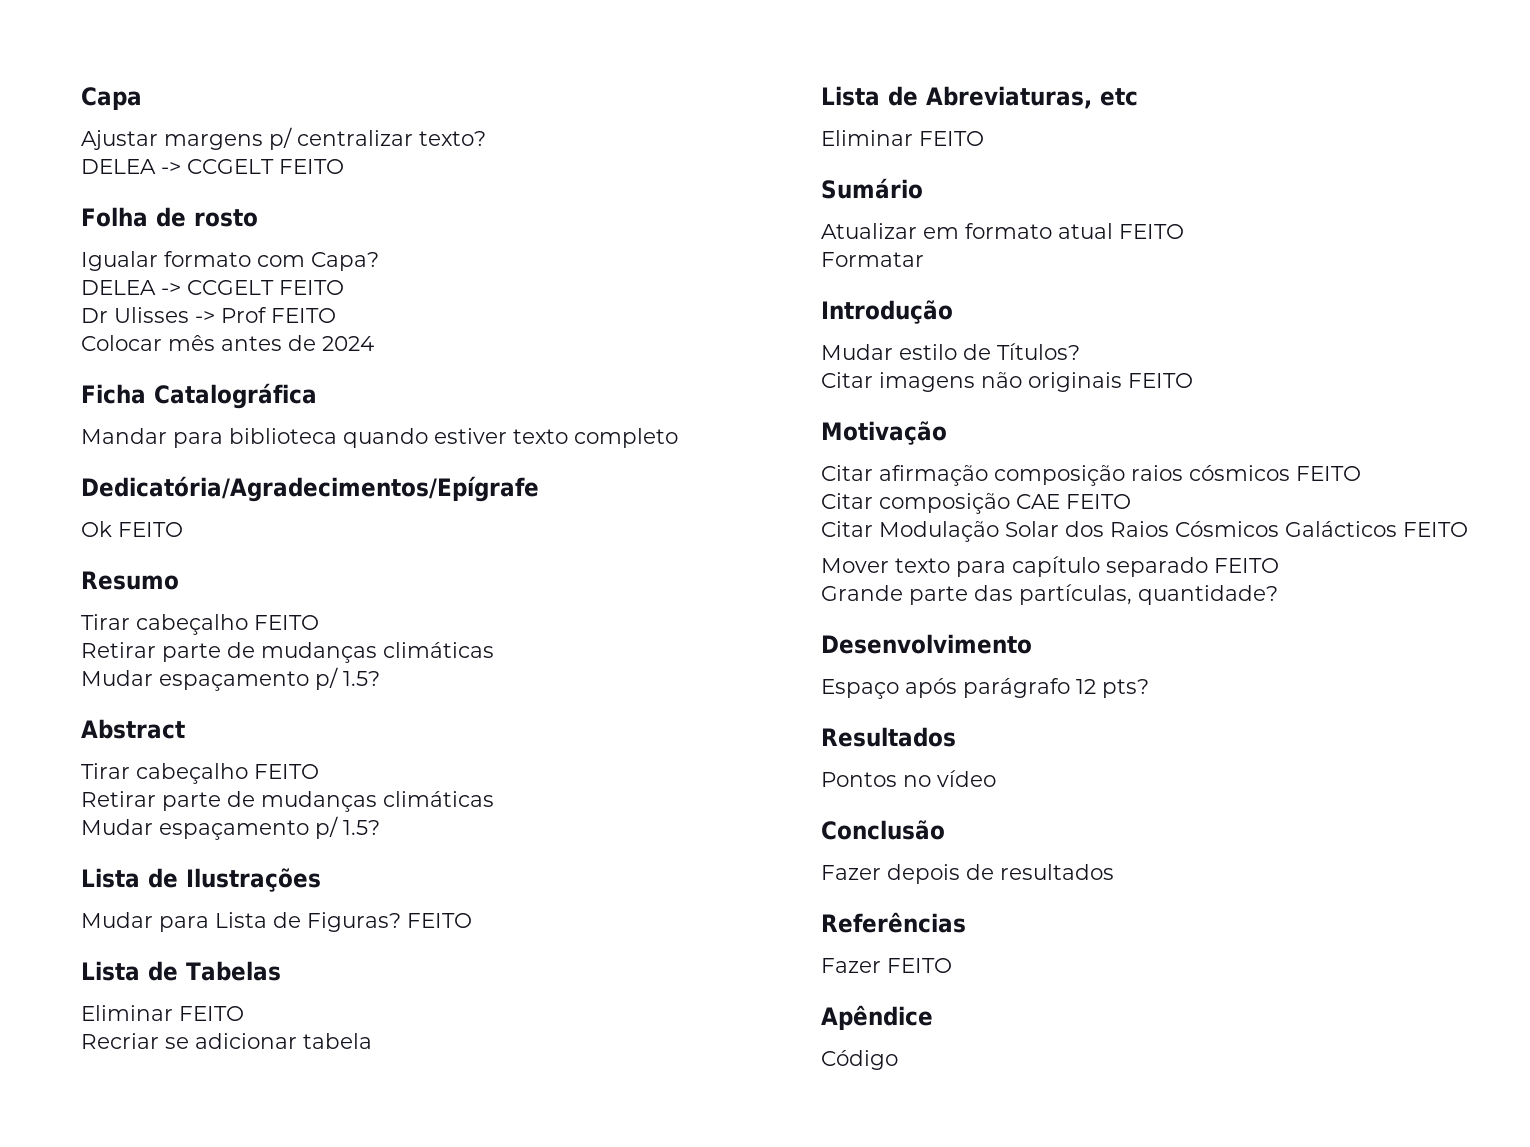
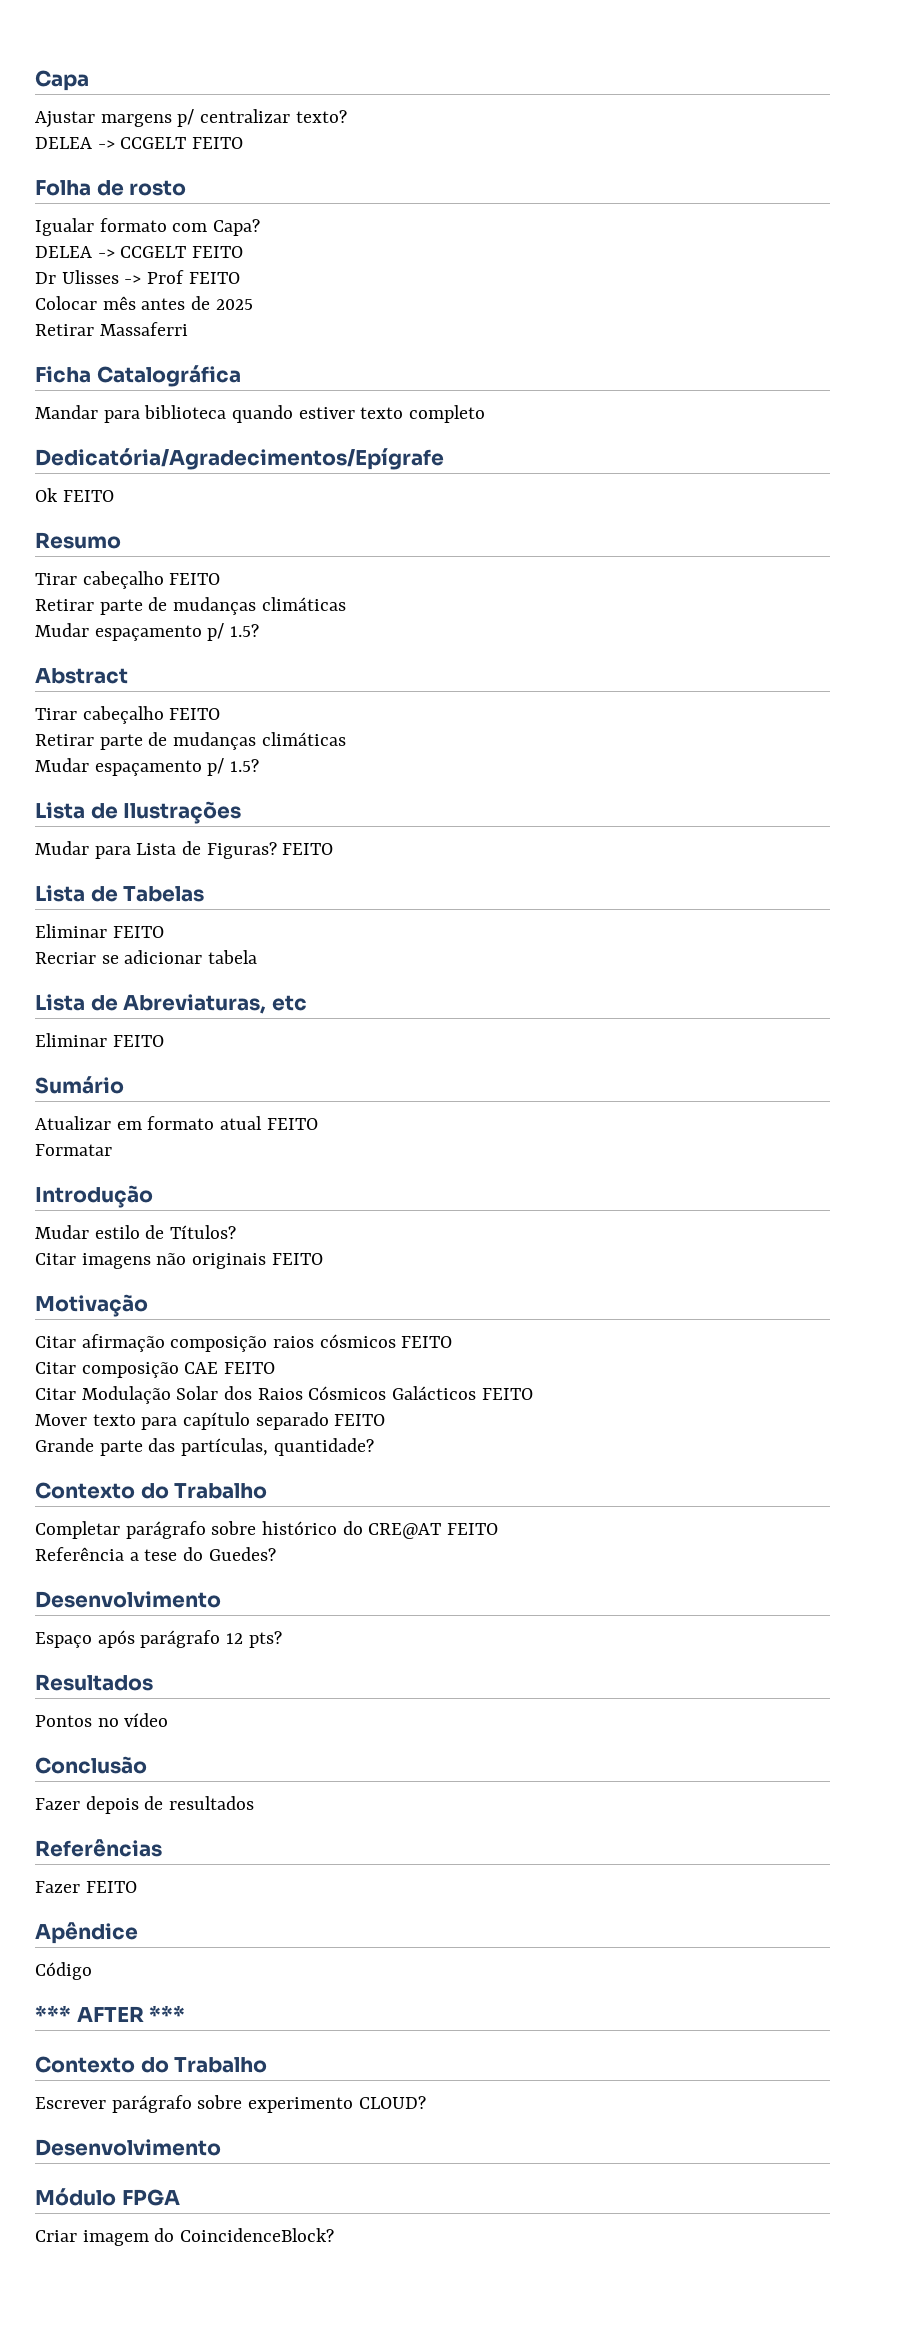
- Colocar mês antes de 2024
+ Colocar mês antes de 2025
+ Retirar Massaferri
  Grande parte das partículas, quantidade?
+ Contexto do Trabalho
+ Completar parágrafo sobre histórico do CRE@AT FEITO
+ Referência a tese do Guedes?
+ *** AFTER ***
+ Contexto do Trabalho
+ Escrever parágrafo sobre experimento CLOUD?
+ Desenvolvimento
+ Módulo FPGA
+ Criar imagem do CoincidenceBlock?

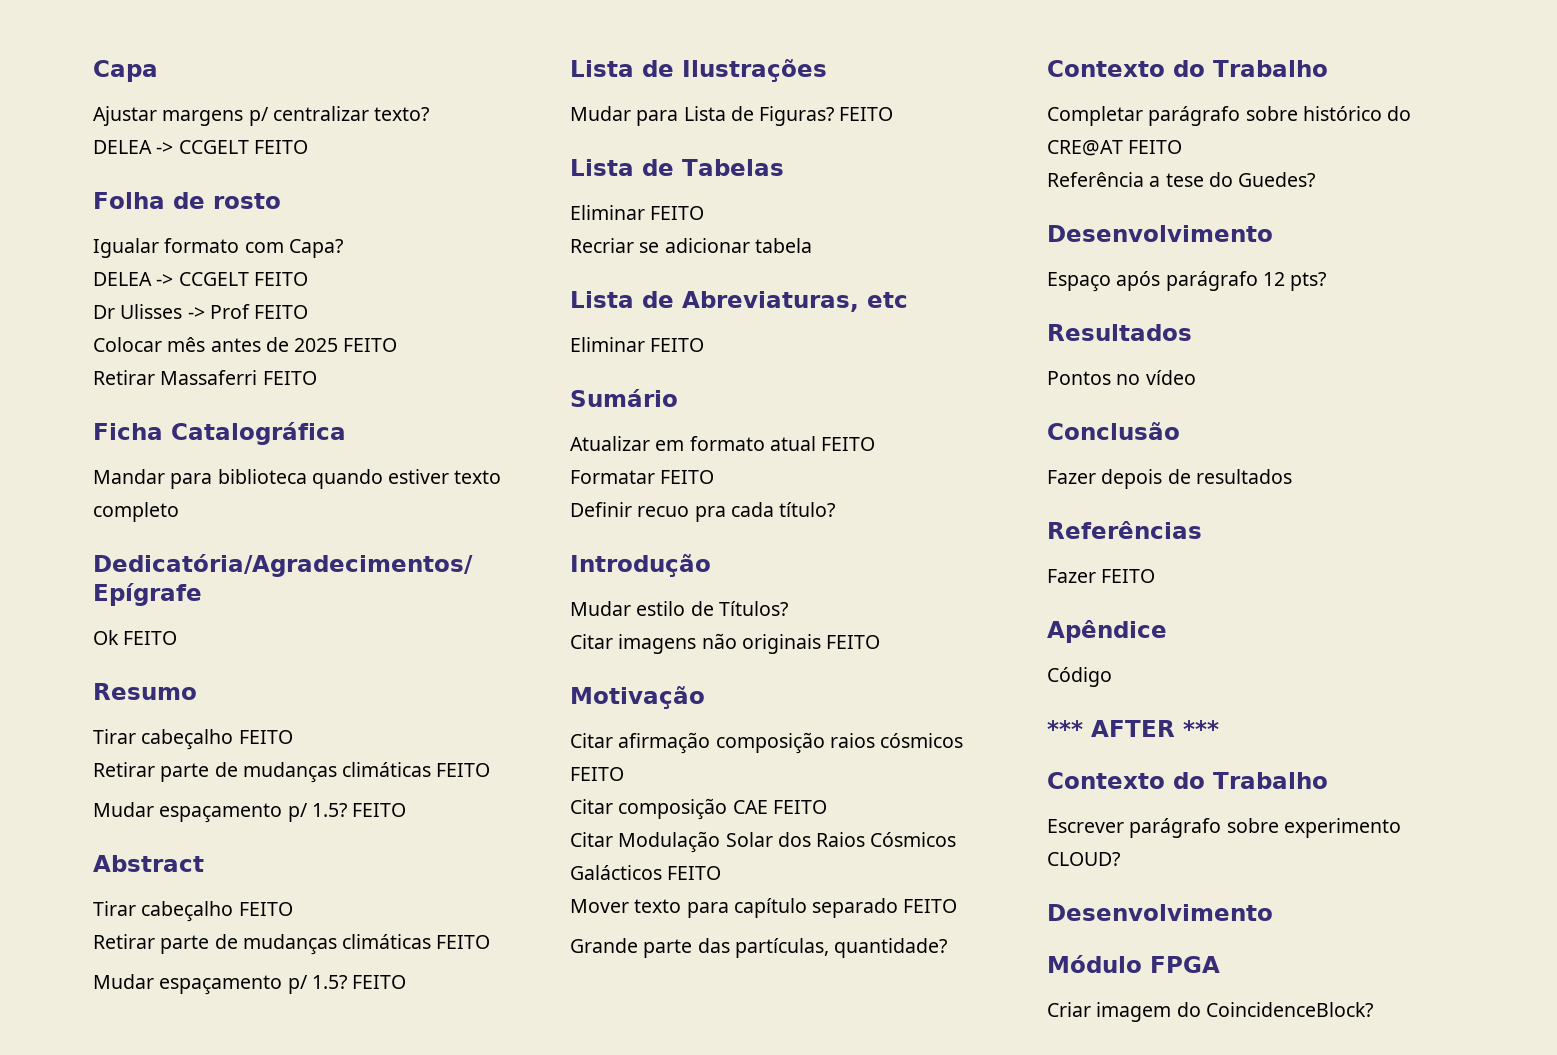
- Colocar mês antes de 2025
+ Colocar mês antes de 2025 FEITO
- Retirar Massaferri
+ Retirar Massaferri FEITO
  Resumo
  Tirar cabeçalho FEITO
- Retirar parte de mudanças climáticas
- Mudar espaçamento p/ 1.5?
+ Retirar parte de mudanças climáticas FEITO
+ Mudar espaçamento p/ 1.5? FEITO
  Abstract
  Tirar cabeçalho FEITO
- Retirar parte de mudanças climáticas
- Mudar espaçamento p/ 1.5?
+ Retirar parte de mudanças climáticas FEITO
+ Mudar espaçamento p/ 1.5? FEITO
- Formatar
+ Formatar FEITO
+ Definir recuo pra cada título?

